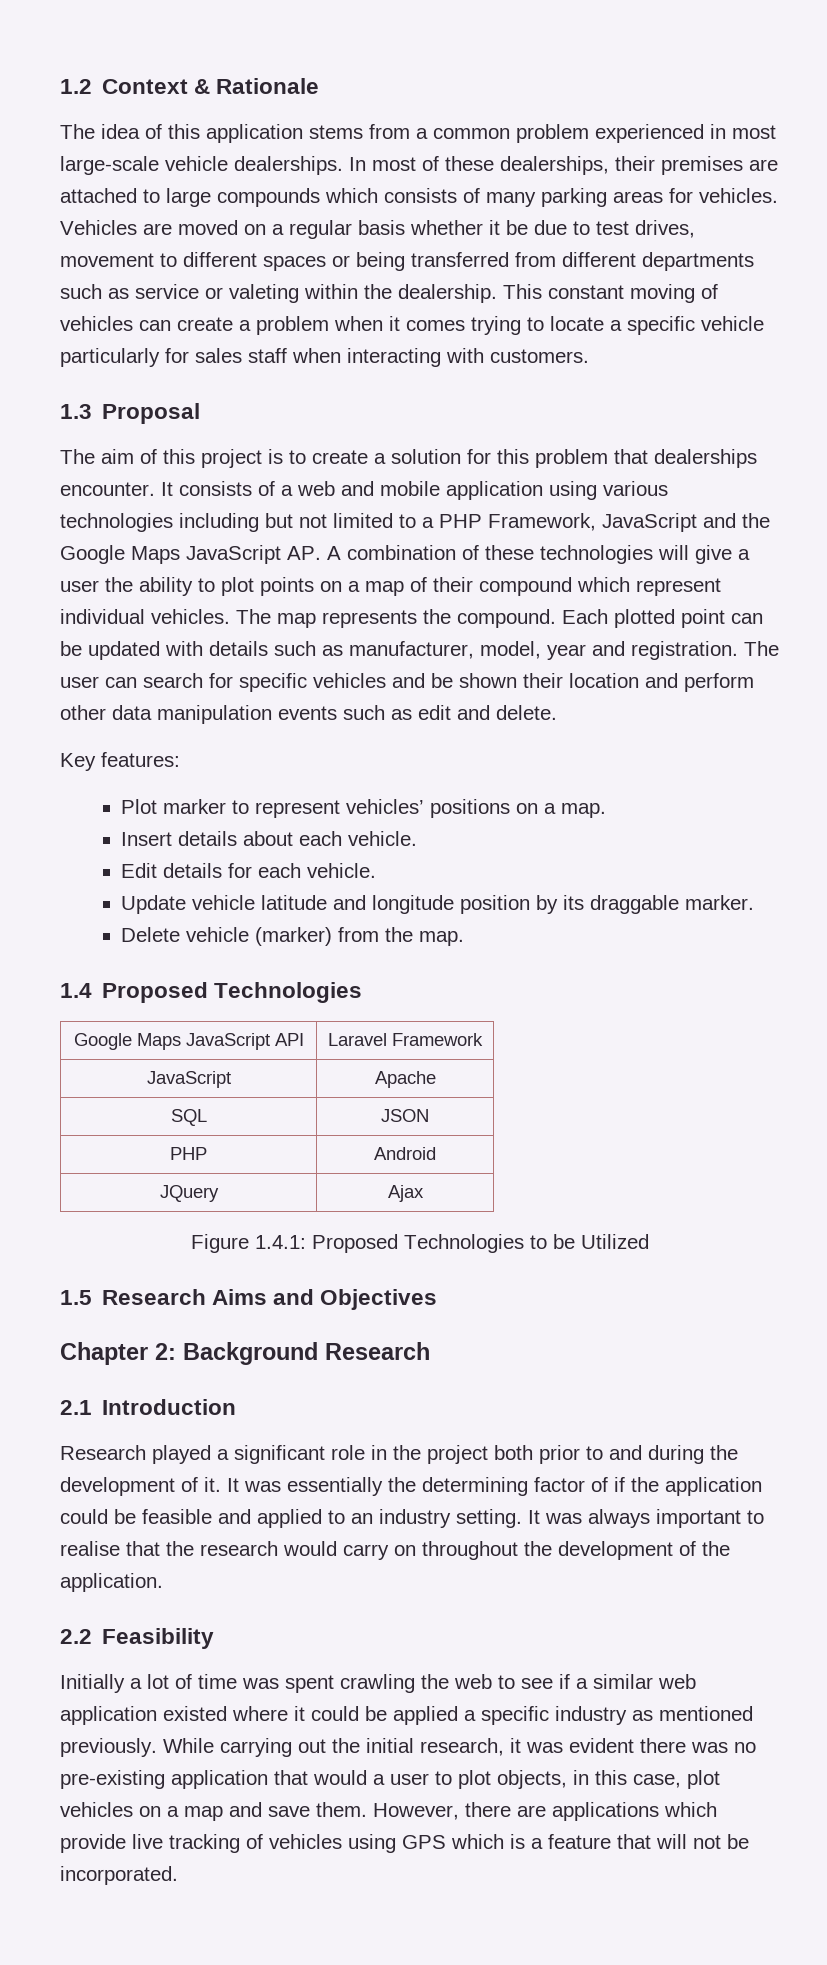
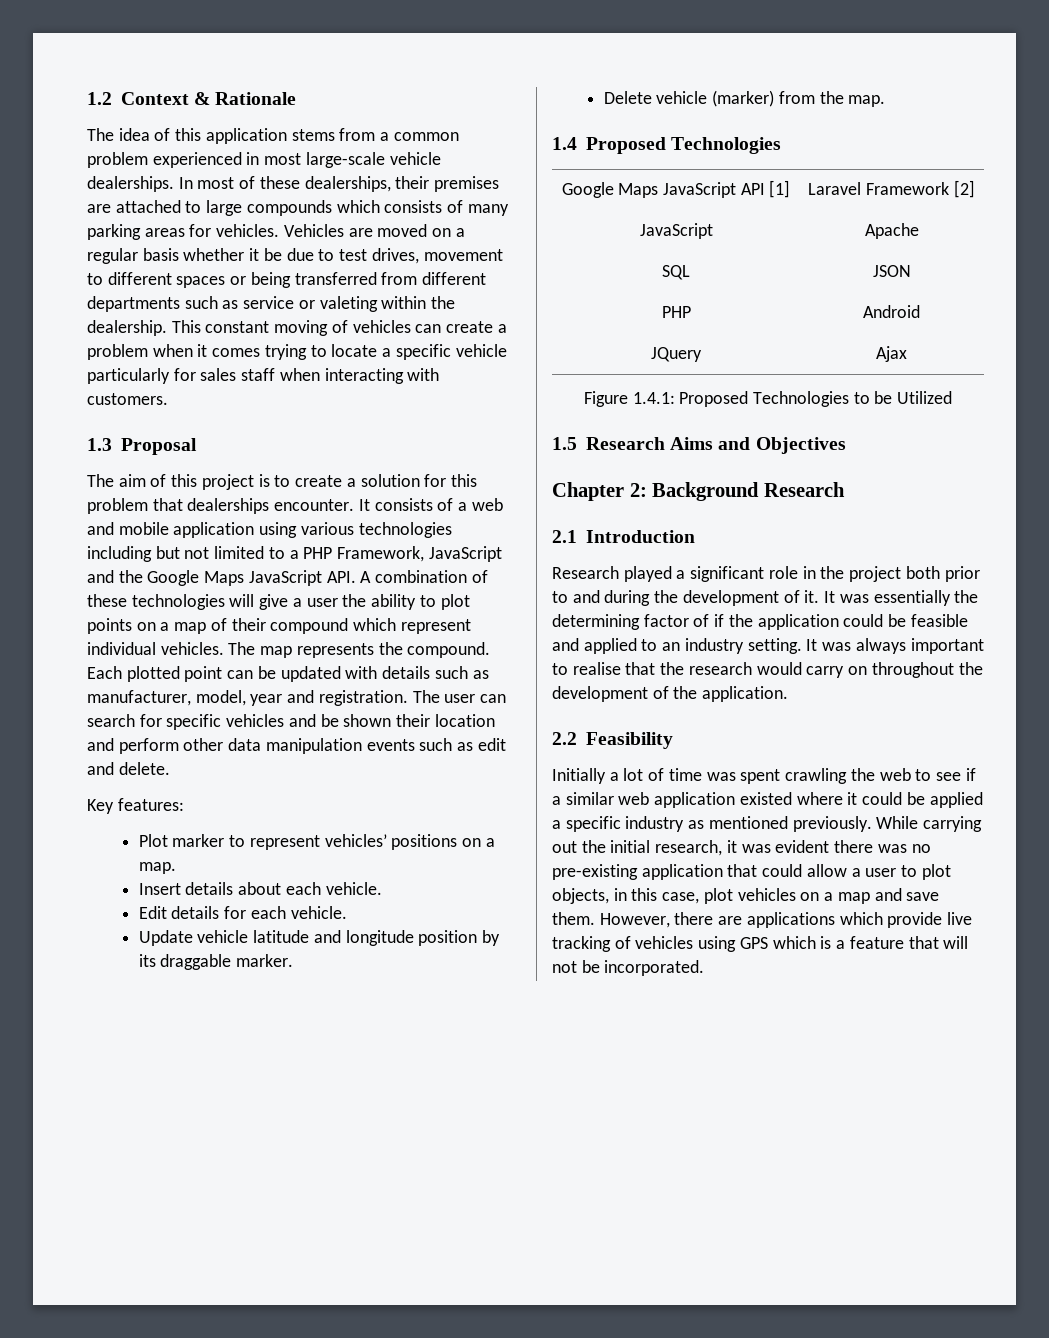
- It consists of a web and mobile application using various technologies including but not limited to a PHP Framework, JavaScript and the Google Maps JavaScript AP. A combination of these technologies will give a user the ability to plot points on a map of their compound which represent individual vehicles.
+ It consists of a web and mobile application using various technologies including but not limited to a PHP Framework, JavaScript and the Google Maps JavaScript API. A combination of these technologies will give a user the ability to plot points on a map of their compound which represent individual vehicles.
- Google Maps JavaScript API | Laravel Framework
+ Google Maps JavaScript API [1] | Laravel Framework [2]
- While carrying out the initial research, it was evident there was no pre-existing application that would a user to plot objects, in this case, plot vehicles on a map and save them.
+ While carrying out the initial research, it was evident there was no pre-existing application that could allow a user to plot objects, in this case, plot vehicles on a map and save them.

